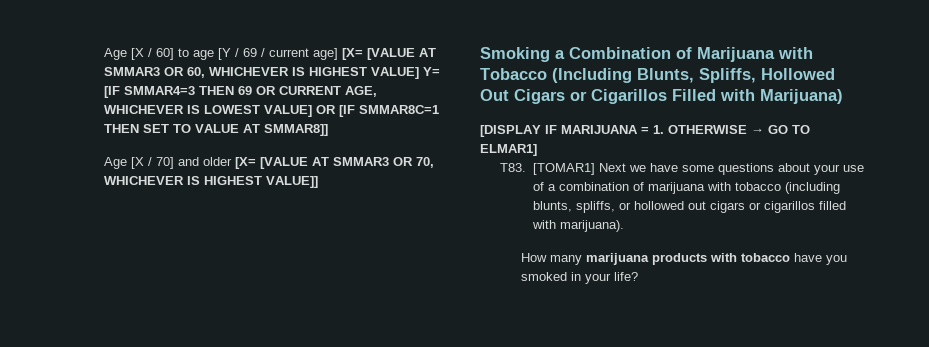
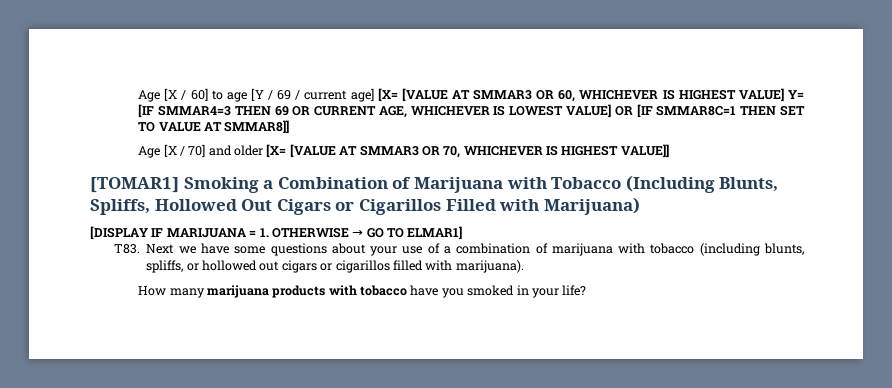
- Smoking a Combination of Marijuana with Tobacco (Including Blunts, Spliffs, Hollowed Out Cigars or Cigarillos Filled with Marijuana)
+ [TOMAR1] Smoking a Combination of Marijuana with Tobacco (Including Blunts, Spliffs, Hollowed Out Cigars or Cigarillos Filled with Marijuana)
- T83. [TOMAR1] Next we have some questions about your use of a combination of marijuana with tobacco (including blunts, spliffs, or hollowed out cigars or cigarillos filled with marijuana).
+ T83. Next we have some questions about your use of a combination of marijuana with tobacco (including blunts, spliffs, or hollowed out cigars or cigarillos filled with marijuana).

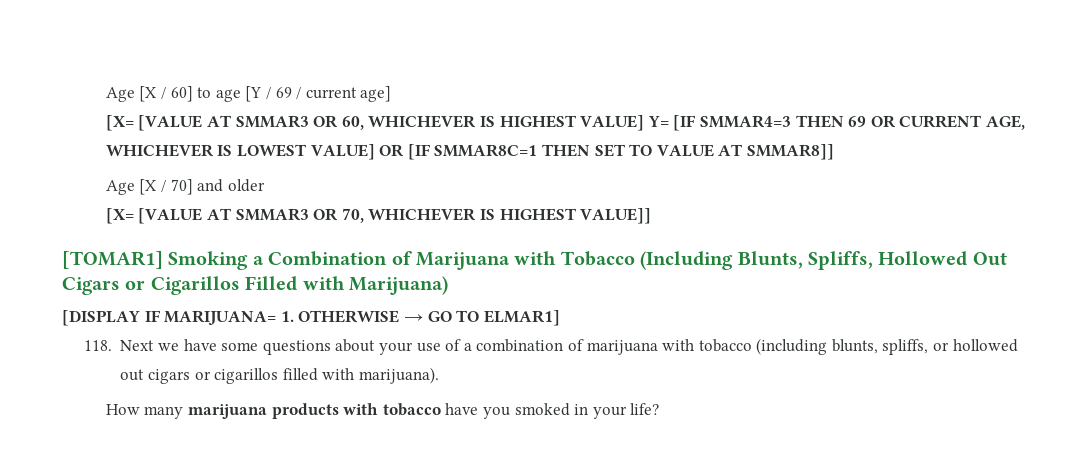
- Age [X / 60] to age [Y / 69 / current age] [X= [VALUE AT SMMAR3 OR 60, WHICHEVER IS HIGHEST VALUE] Y= [IF SMMAR4=3 THEN 69 OR CURRENT AGE, WHICHEVER IS LOWEST VALUE] OR [IF SMMAR8C=1 THEN SET TO VALUE AT SMMAR8]]
+ Age [X / 60] to age [Y / 69 / current age]
+ [X= [VALUE AT SMMAR3 OR 60, WHICHEVER IS HIGHEST VALUE] Y= [IF SMMAR4=3 THEN 69 OR CURRENT AGE, WHICHEVER IS LOWEST VALUE] OR [IF SMMAR8C=1 THEN SET TO VALUE AT SMMAR8]]
- Age [X / 70] and older [X= [VALUE AT SMMAR3 OR 70, WHICHEVER IS HIGHEST VALUE]]
+ Age [X / 70] and older
+ [X= [VALUE AT SMMAR3 OR 70, WHICHEVER IS HIGHEST VALUE]]
- [DISPLAY IF MARIJUANA = 1. OTHERWISE → GO TO ELMAR1]
+ [DISPLAY IF MARIJUANA= 1. OTHERWISE → GO TO ELMAR1]
- T83. Next we have some questions about your use of a combination of marijuana with tobacco (including blunts, spliffs, or hollowed out cigars or cigarillos filled with marijuana).
+ 118. Next we have some questions about your use of a combination of marijuana with tobacco (including blunts, spliffs, or hollowed out cigars or cigarillos filled with marijuana).

